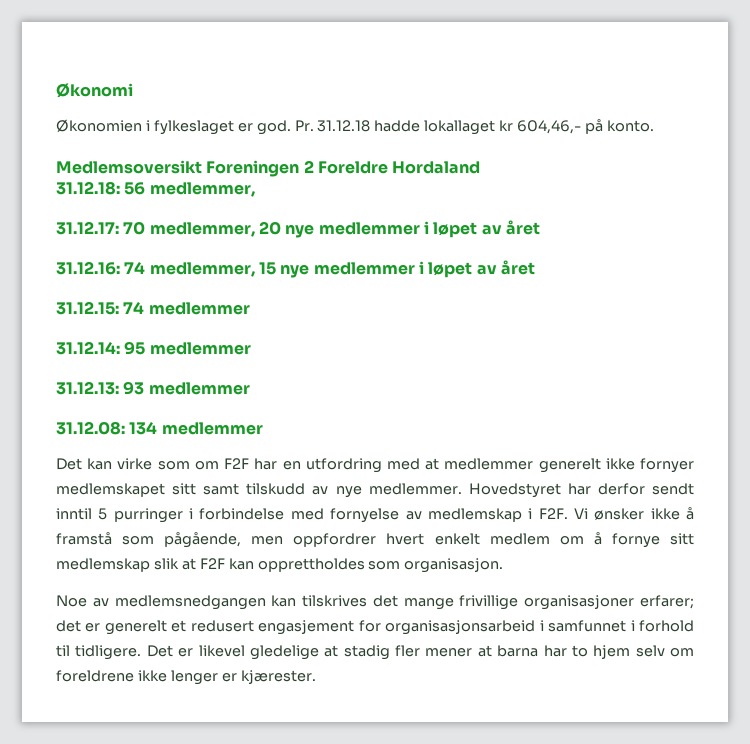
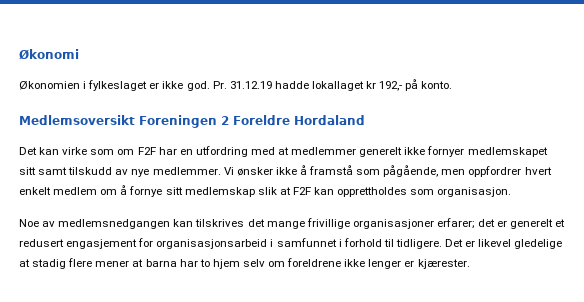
- Økonomien i fylkeslaget er god.
+ Økonomien i fylkeslaget er ikke god.
- Pr. 31.12.18 hadde lokallaget kr 604,46,- på konto.
+ Pr. 31.12.19 hadde lokallaget kr 192,- på konto.
- 31.12.18: 56 medlemmer,
- 31.12.17: 70 medlemmer, 20 nye medlemmer i løpet av året
- 31.12.16: 74 medlemmer, 15 nye medlemmer i løpet av året
- 31.12.15: 74 medlemmer
- 31.12.14: 95 medlemmer
- 31.12.13: 93 medlemmer
- 31.12.08: 134 medlemmer
- Hovedstyret har derfor sendt inntil 5 purringer i forbindelse med fornyelse av medlemskap i F2F. Vi ønsker ikke å framstå som pågående, men oppfordrer hvert enkelt medlem om å fornye sitt medlemskap slik at F2F kan opprettholdes som organisasjon.
+ Vi ønsker ikke å framstå som pågående, men oppfordrer hvert enkelt medlem om å fornye sitt medlemskap slik at F2F kan opprettholdes som organisasjon.
- Det er likevel gledelige at stadig fler mener at barna har to hjem selv om foreldrene ikke lenger er kjærester.
+ Det er likevel gledelige at stadig flere mener at barna har to hjem selv om foreldrene ikke lenger er kjærester.

